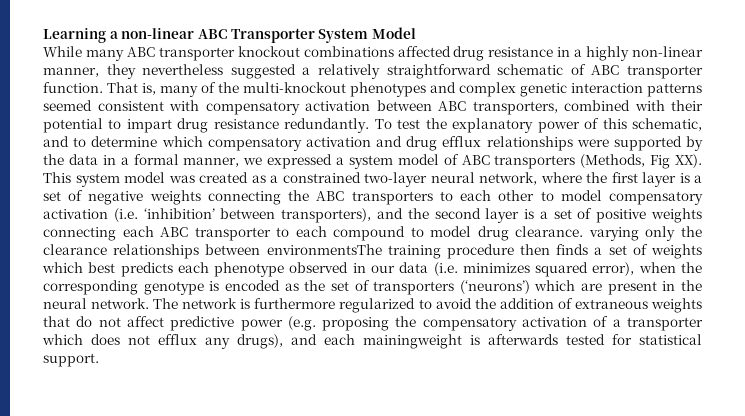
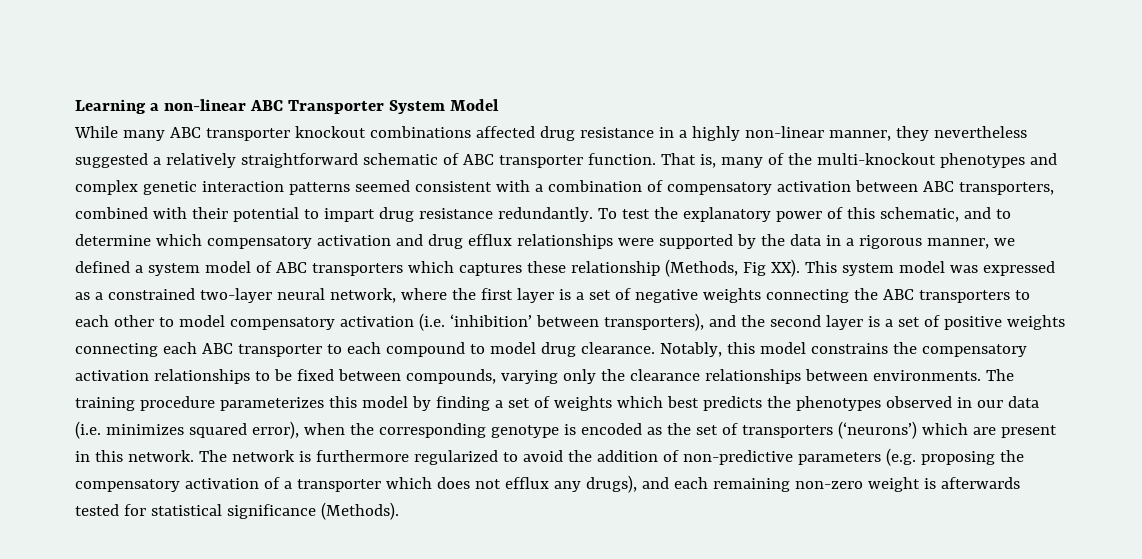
- That is, many of the multi-knockout phenotypes and complex genetic interaction patterns seemed consistent with compensatory activation between ABC transporters, combined with their potential to impart drug resistance redundantly.
+ That is, many of the multi-knockout phenotypes and complex genetic interaction patterns seemed consistent with a combination of compensatory activation between ABC transporters, combined with their potential to impart drug resistance redundantly.
- To test the explanatory power of this schematic, and to determine which compensatory activation and drug efflux relationships were supported by the data in a formal manner, we expressed a system model of ABC transporters (Methods, Fig XX). This system model was created as a constrained two-layer neural network, where the first layer is a set of negative weights connecting the ABC transporters to each other to model compensatory activation (i.e. ‘inhibition’ between transporters), and the second layer is a set of positive weights connecting each ABC transporter to each compound to model drug clearance. varying only the clearance relationships between environmentsThe training procedure then finds a set of weights which best predicts each phenotype observed in our data (i.e. minimizes squared error), when the corresponding genotype is encoded as the set of transporters (‘neurons’) which are present in the neural network.
+ To test the explanatory power of this schematic, and to determine which compensatory activation and drug efflux relationships were supported by the data in a rigorous manner, we defined a system model of ABC transporters which captures these relationship (Methods, Fig XX). This system model was expressed as a constrained two-layer neural network, where the first layer is a set of negative weights connecting the ABC transporters to each other to model compensatory activation (i.e. ‘inhibition’ between transporters), and the second layer is a set of positive weights connecting each ABC transporter to each compound to model drug clearance. Notably, this model constrains the compensatory activation relationships to be fixed between compounds, varying only the clearance relationships between environments. The training procedure parameterizes this model by finding a set of weights which best predicts the phenotypes observed in our data (i.e. minimizes squared error), when the corresponding genotype is encoded as the set of transporters (‘neurons’) which are present in this network.
- The network is furthermore regularized to avoid the addition of extraneous weights that do not affect predictive power (e.g. proposing the compensatory activation of a transporter which does not efflux any drugs), and each mainingweight is afterwards tested for statistical support.
+ The network is furthermore regularized to avoid the addition of non-predictive parameters (e.g. proposing the compensatory activation of a transporter which does not efflux any drugs), and each remaining non-zero weight is afterwards tested for statistical significance (Methods).

